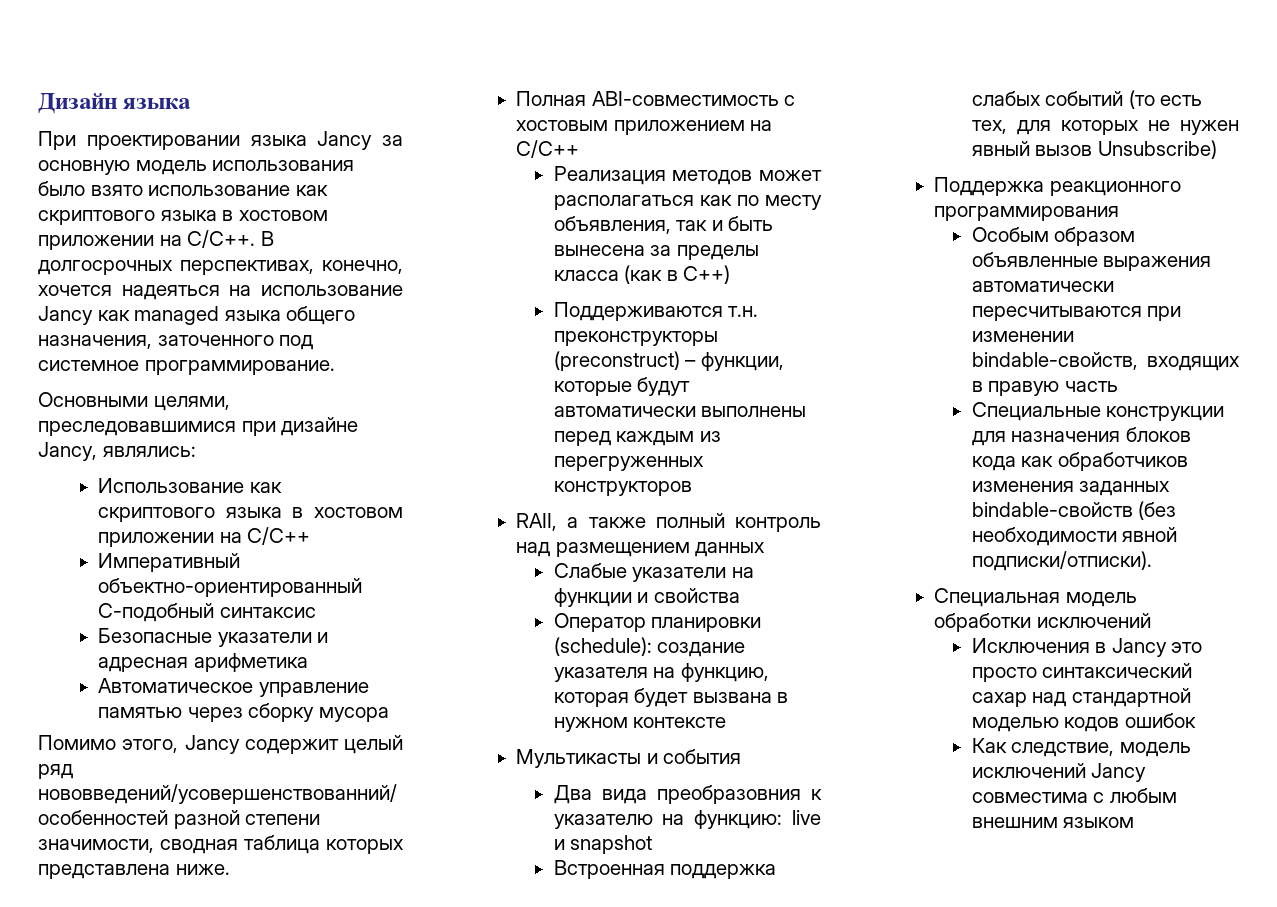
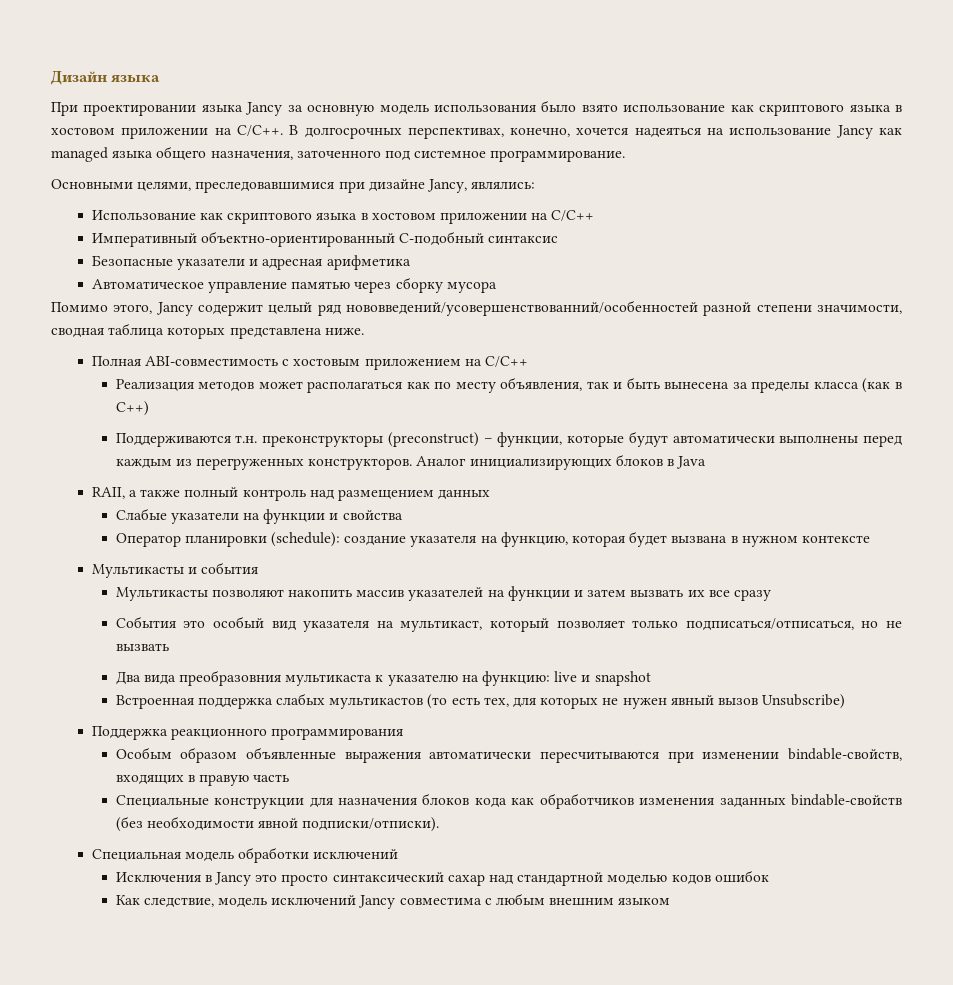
- Поддерживаются т.н. преконструкторы (preconstruct) – функции, которые будут автоматически выполнены перед каждым из перегруженных конструкторов
+ Поддерживаются т.н. преконструкторы (preconstruct) – функции, которые будут автоматически выполнены перед каждым из перегруженных конструкторов. Аналог инициализирующих блоков в Java
+ Мультикасты позволяют накопить массив указателей на функции и затем вызвать их все сразу
+ События это особый вид указателя на мультикаст, который позволяет только подписаться/отписаться, но не вызвать
- Два вида преобразовния к указателю на функцию: live и snapshot
+ Два вида преобразовния мультикаста к указателю на функцию: live и snapshot
- Встроенная поддержка слабых событий (то есть тех, для которых не нужен явный вызов Unsubscribe)
+ Встроенная поддержка слабых мультикастов (то есть тех, для которых не нужен явный вызов Unsubscribe)

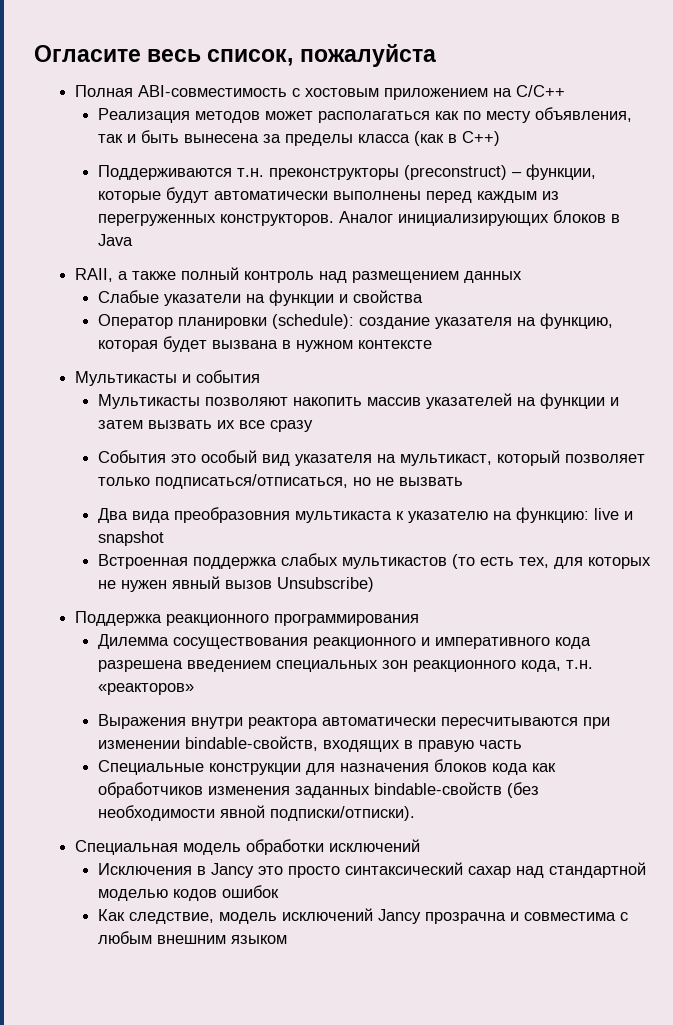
- Дизайн языка
- При проектировании языка Jancy за основную модель использования было взято использование как скриптового языка в хостовом приложении на C/C++. В долгосрочных перспективах, конечно, хочется надеяться на использование Jancy как managed языка общего назначения, заточенного под системное программирование.
- Основными целями, преследовавшимися при дизайне Jancy, являлись:
- Использование как скриптового языка в хостовом приложении на C/C++
- Императивный объектно-ориентированный С-подобный синтаксис
- Безопасные указатели и адресная арифметика
- Автоматическое управление памятью через сборку мусора
- Помимо этого, Jancy содержит целый ряд нововведений/усовершенствованний/особенностей разной степени значимости, сводная таблица которых представлена ниже.
+ Огласите весь список, пожалуйста
- Особым образом объявленные выражения автоматически пересчитываются при изменении bindable-свойств, входящих в правую часть
+ Дилемма сосуществования реакционного и императивного кода разрешена введением специальных зон реакционного кода, т.н. «реакторов»
+ Выражения внутри реактора автоматически пересчитываются при изменении bindable-свойств, входящих в правую часть
- Как следствие, модель исключений Jancy совместима с любым внешним языком
+ Как следствие, модель исключений Jancy прозрачна и совместима с любым внешним языком

